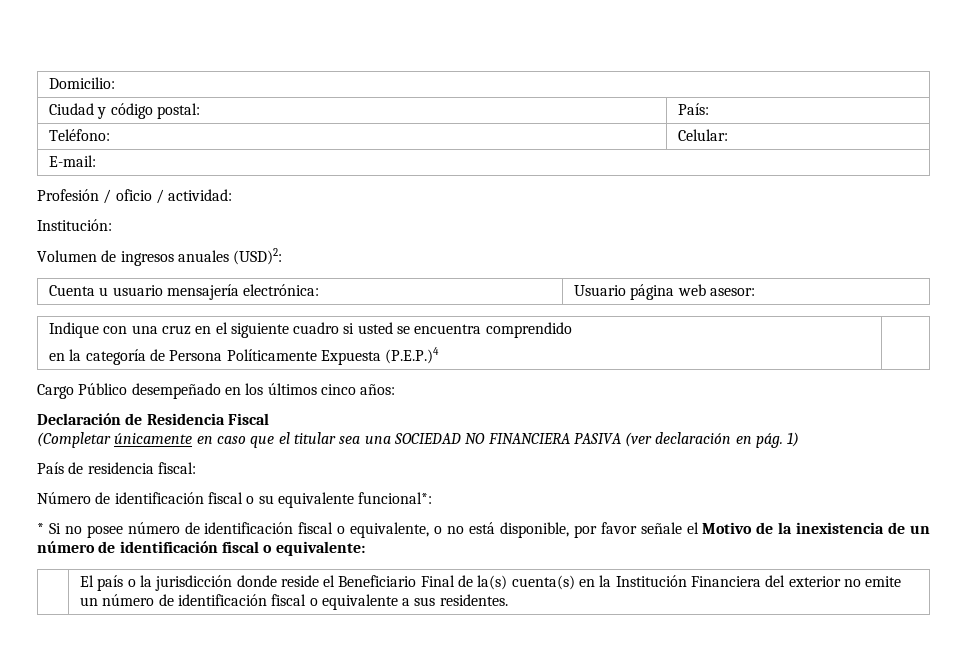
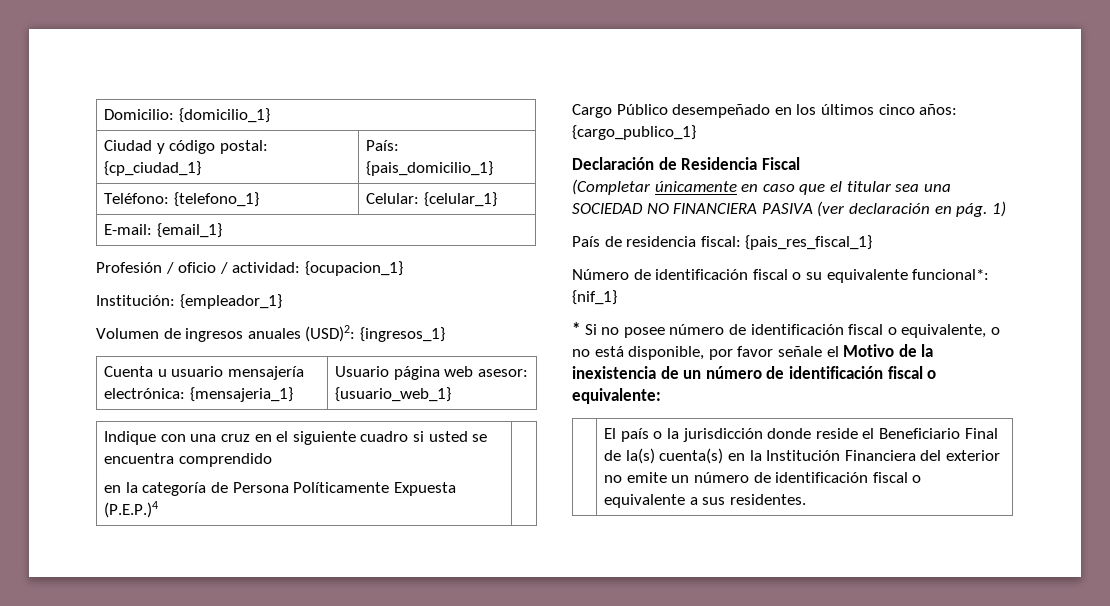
- Domicilio:
+ Domicilio: {domicilio_1}
- Ciudad y código postal: | País:
+ Ciudad y código postal: {cp_ciudad_1} | País: {pais_domicilio_1}
- Teléfono: | Celular:
+ Teléfono: {telefono_1} | Celular: {celular_1}
- E-mail:
+ E-mail: {email_1}
- Profesión / oficio / actividad:
+ Profesión / oficio / actividad: {ocupacion_1}
- Institución:
+ Institución: {empleador_1}
- Volumen de ingresos anuales (USD)2:
+ Volumen de ingresos anuales (USD)2: {ingresos_1}
- Cuenta u usuario mensajería electrónica: | Usuario página web asesor:
+ Cuenta u usuario mensajería electrónica: {mensajeria_1} | Usuario página web asesor: {usuario_web_1}
- Cargo Público desempeñado en los últimos cinco años:
+ Cargo Público desempeñado en los últimos cinco años: {cargo_publico_1}
- País de residencia fiscal:
+ País de residencia fiscal: {pais_res_fiscal_1}
- Número de identificación fiscal o su equivalente funcional*:
+ Número de identificación fiscal o su equivalente funcional*: {nif_1}

